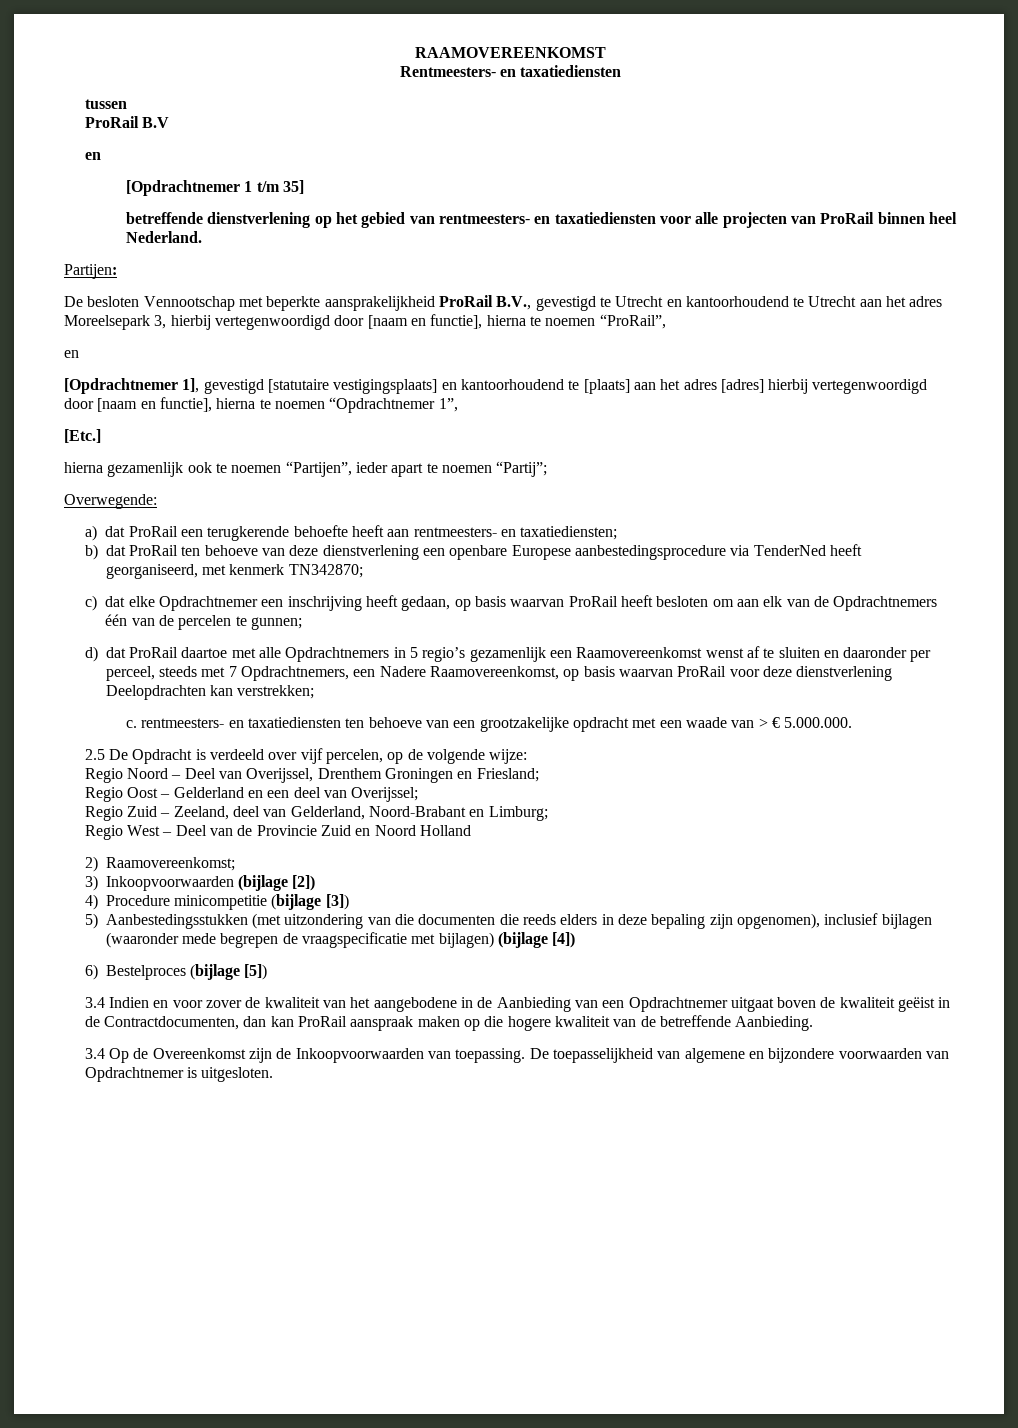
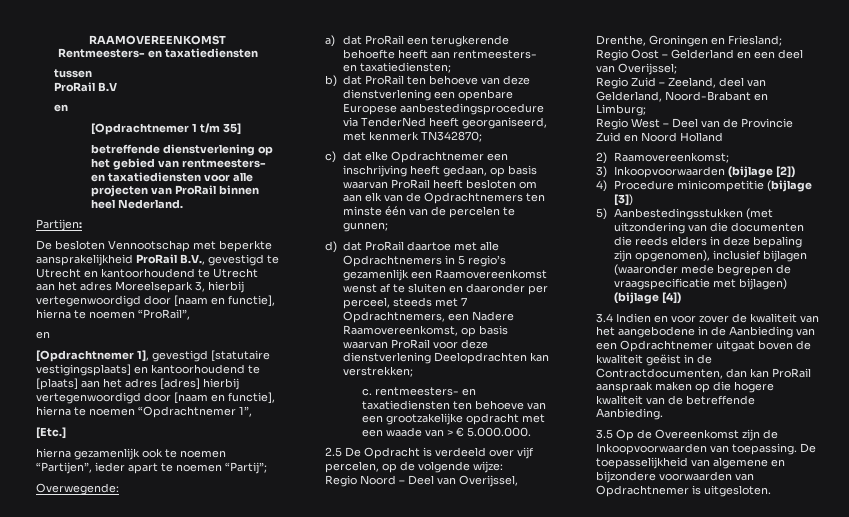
- c) dat elke Opdrachtnemer een inschrijving heeft gedaan, op basis waarvan ProRail heeft besloten om aan elk van de Opdrachtnemers één van de percelen te gunnen;
+ c) dat elke Opdrachtnemer een inschrijving heeft gedaan, op basis waarvan ProRail heeft besloten om aan elk van de Opdrachtnemers ten minste één van de percelen te gunnen;
- Regio Noord – Deel van Overijssel, Drenthem Groningen en Friesland;
+ Regio Noord – Deel van Overijssel, Drenthe, Groningen en Friesland;
- 6) Bestelproces (bijlage [5])
- 3.4 Op de Overeenkomst zijn de Inkoopvoorwaarden van toepassing.
+ 3.5 Op de Overeenkomst zijn de Inkoopvoorwaarden van toepassing.

